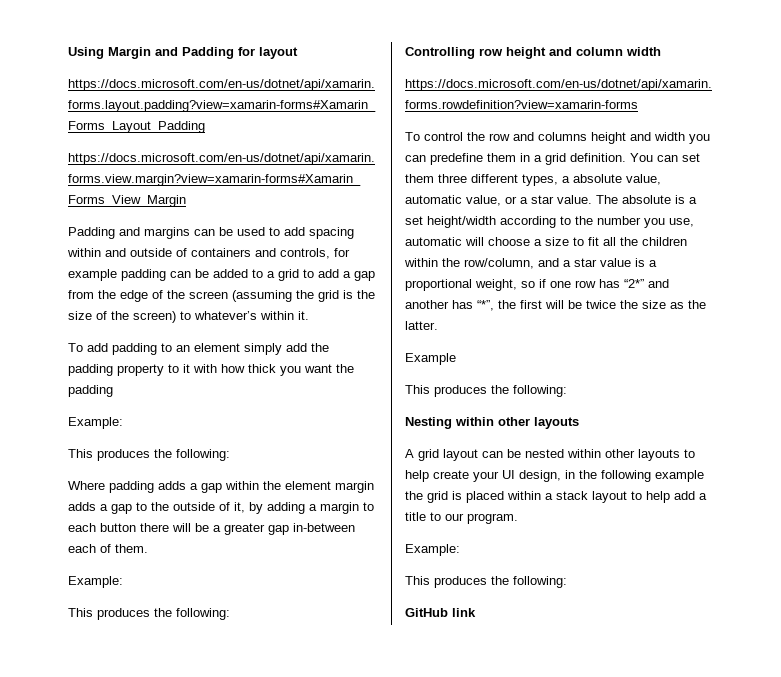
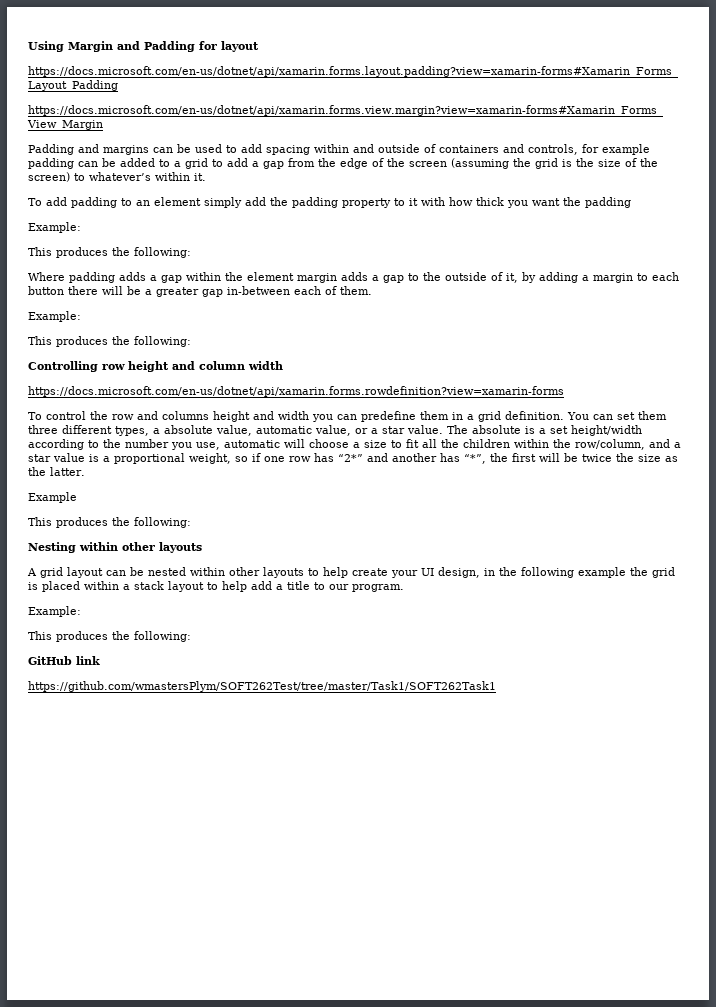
+ https://github.com/wmastersPlym/SOFT262Test/tree/master/Task1/SOFT262Task1

